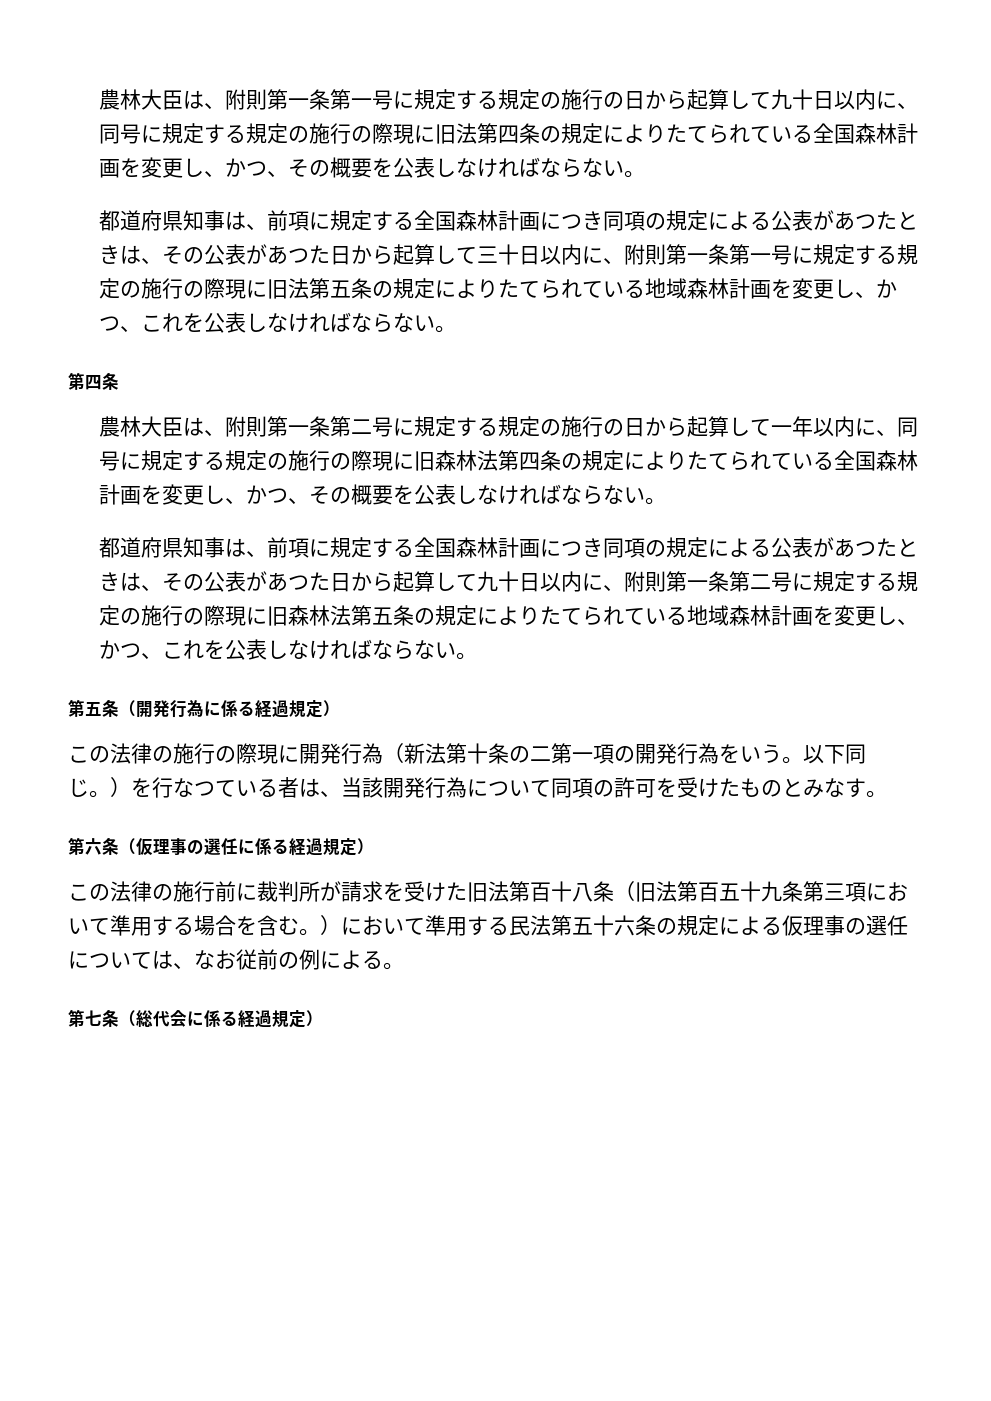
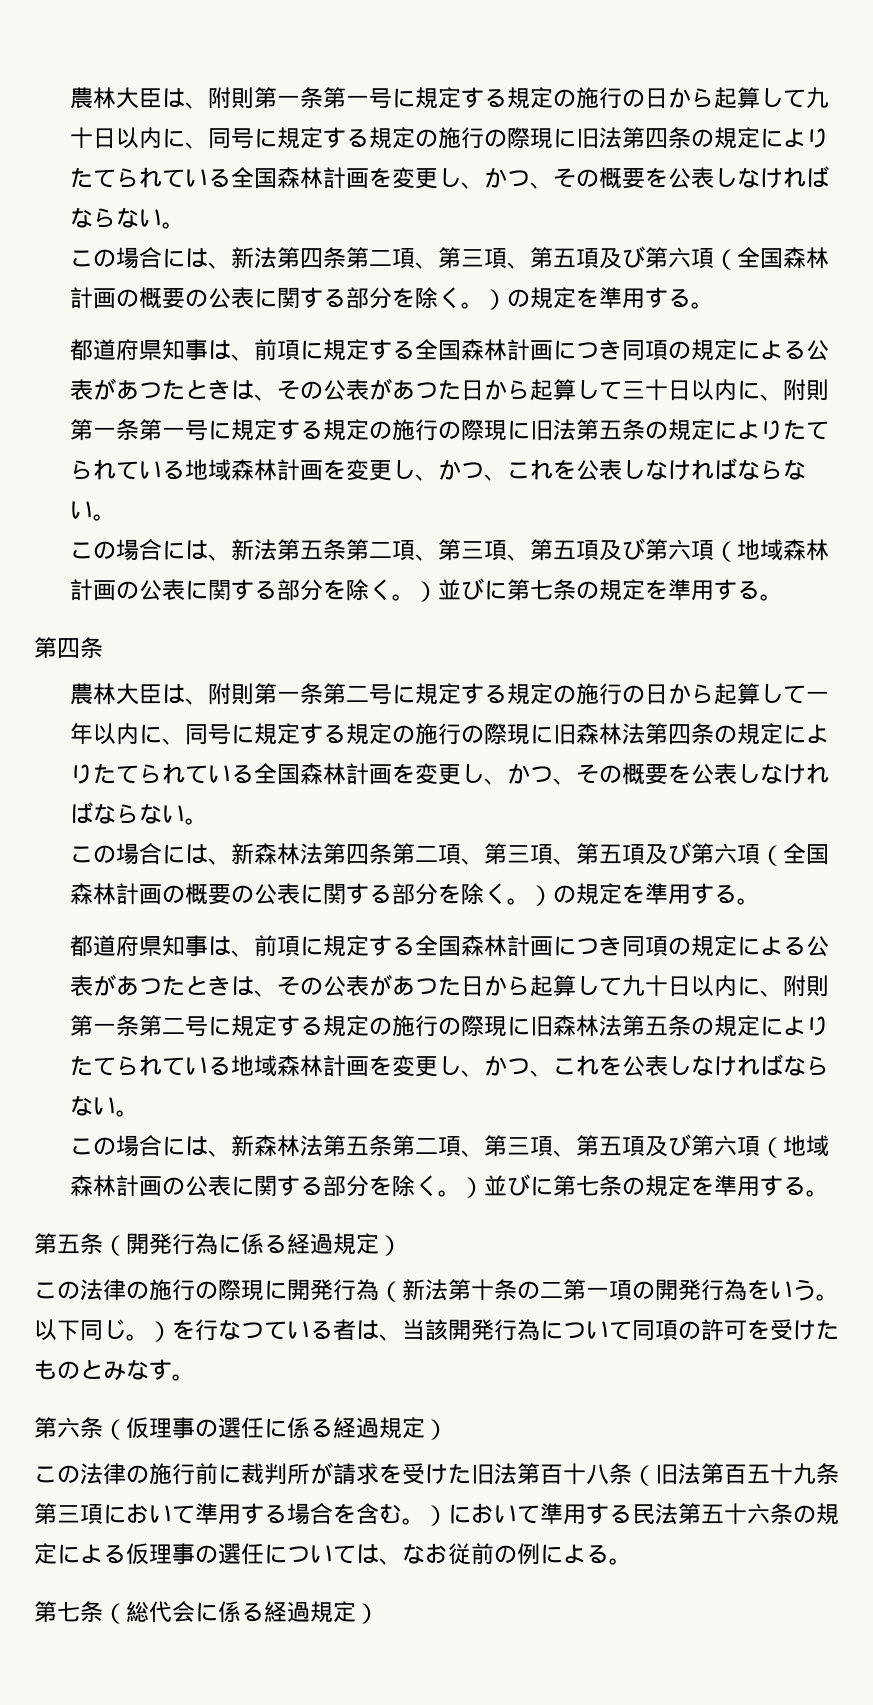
+ この場合には、新法第四条第二項、第三項、第五項及び第六項（全国森林計画の概要の公表に関する部分を除く。）の規定を準用する。
+ この場合には、新法第五条第二項、第三項、第五項及び第六項（地域森林計画の公表に関する部分を除く。）並びに第七条の規定を準用する。
+ この場合には、新森林法第四条第二項、第三項、第五項及び第六項（全国森林計画の概要の公表に関する部分を除く。）の規定を準用する。
+ この場合には、新森林法第五条第二項、第三項、第五項及び第六項（地域森林計画の公表に関する部分を除く。）並びに第七条の規定を準用する。

